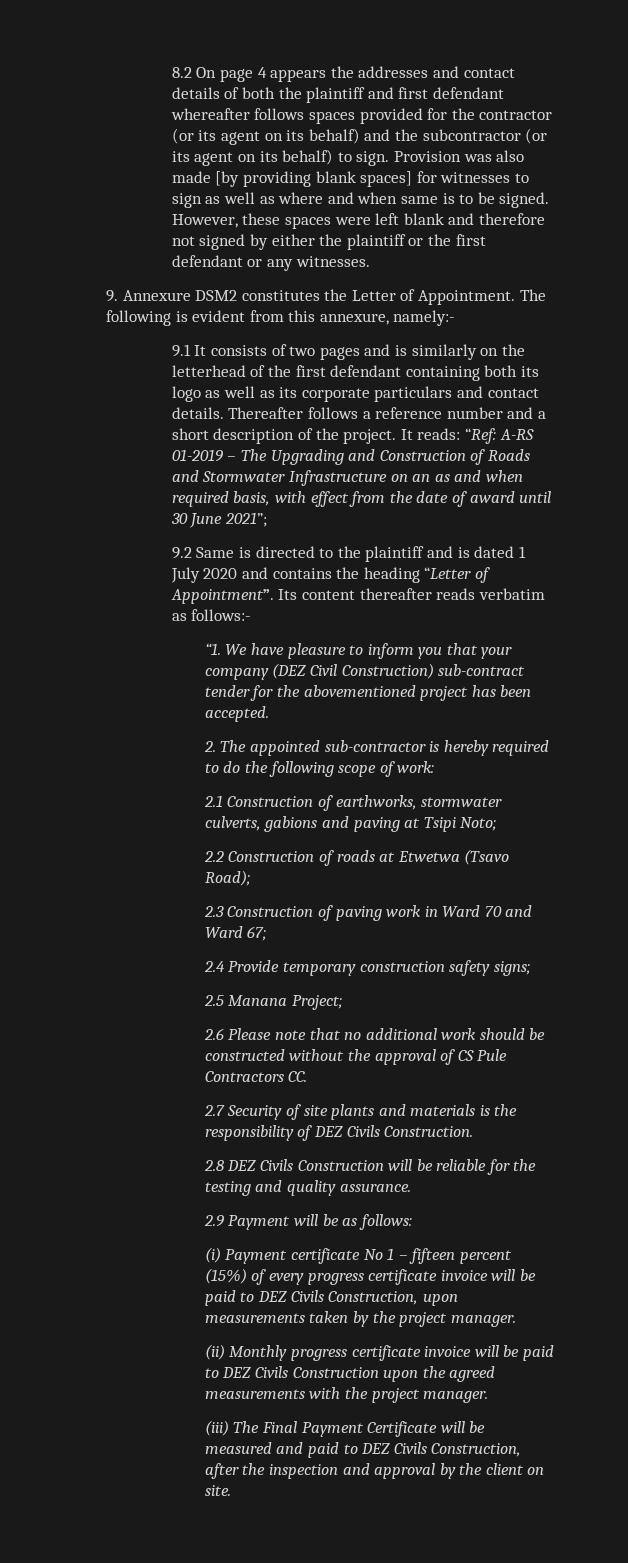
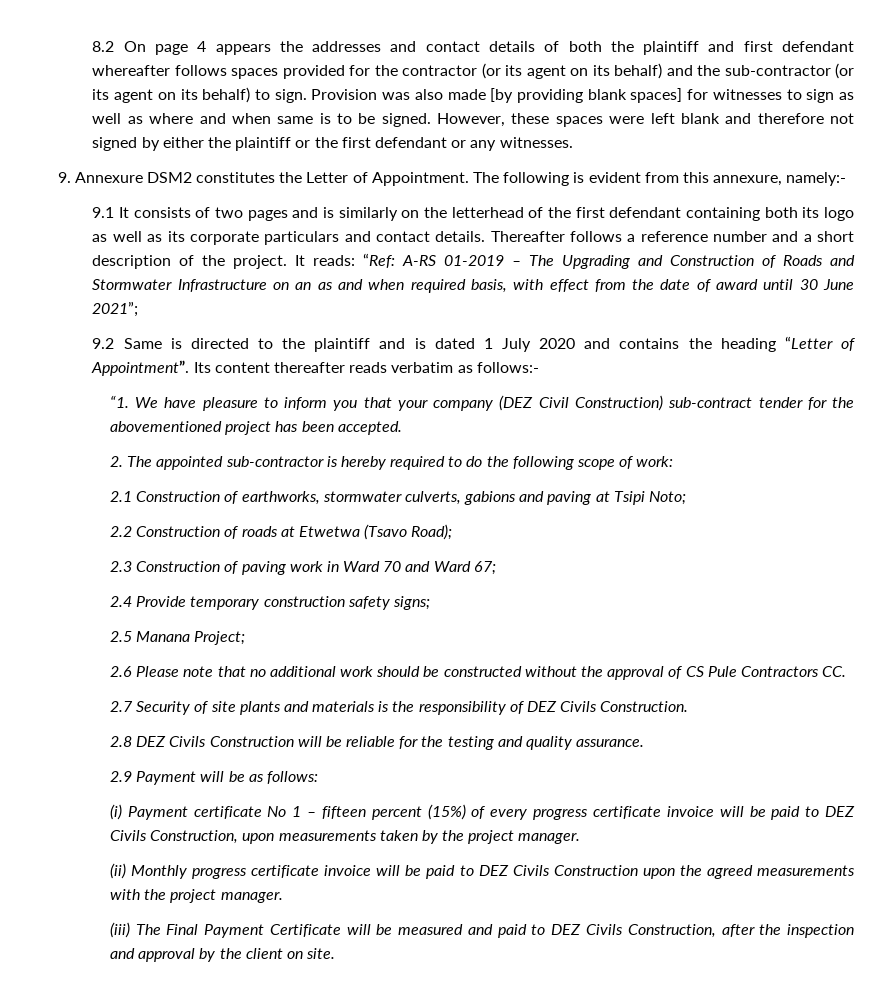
- 8.2 On page 4 appears the addresses and contact details of both the plaintiff and first defendant whereafter follows spaces provided for the contractor (or its agent on its behalf) and the subcontractor (or its agent on its behalf) to sign.
+ 8.2 On page 4 appears the addresses and contact details of both the plaintiff and first defendant whereafter follows spaces provided for the contractor (or its agent on its behalf) and the sub-contractor (or its agent on its behalf) to sign.

